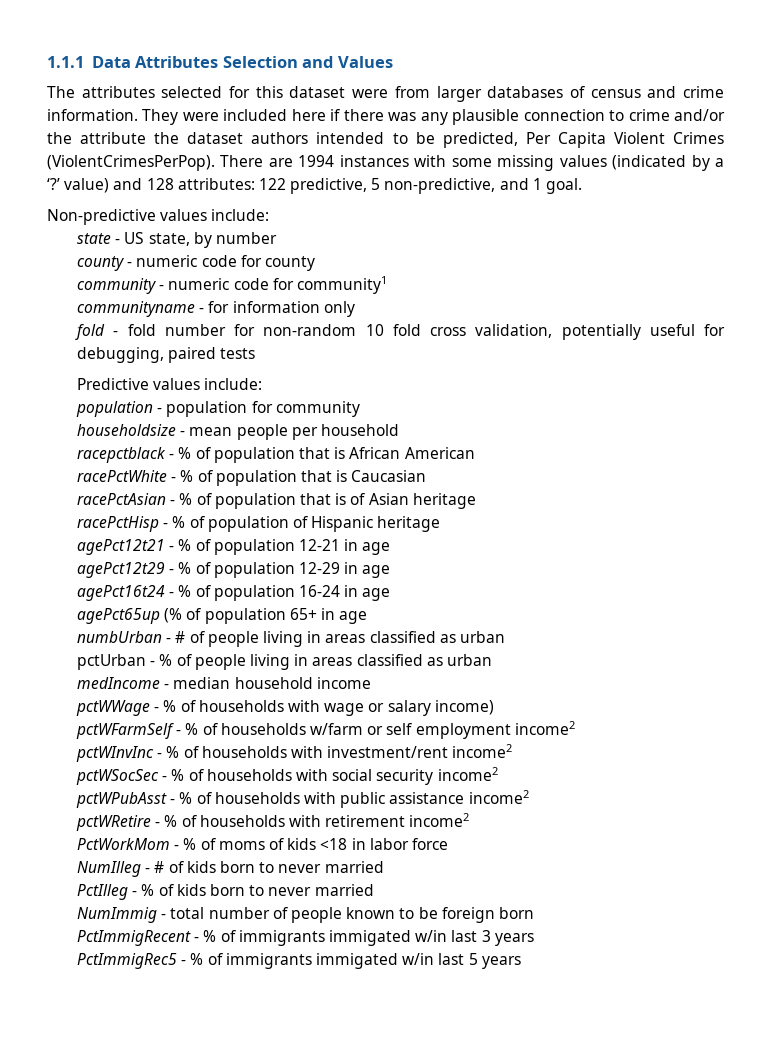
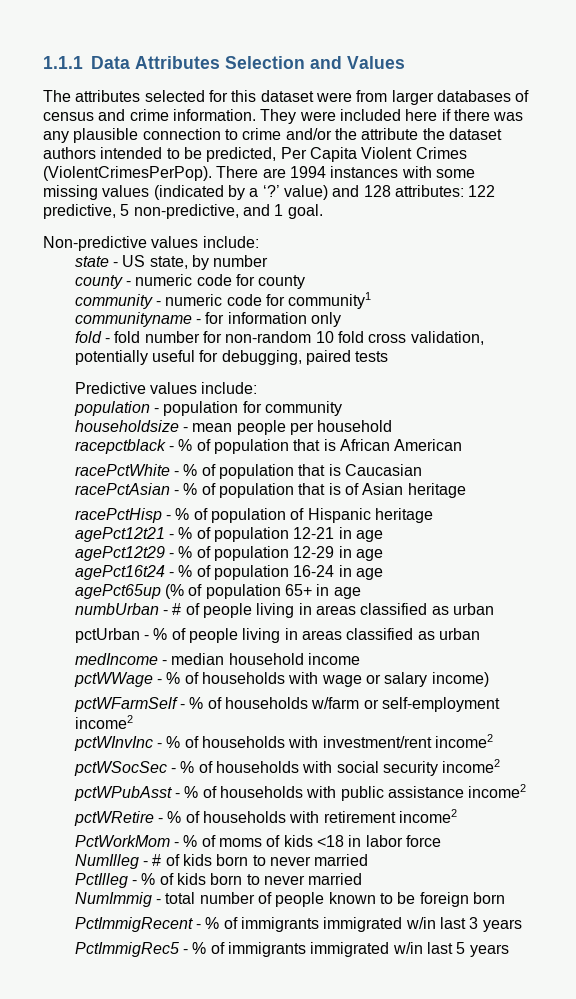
- pctWFarmSelf - % of households w/farm or self employment income2
+ pctWFarmSelf - % of households w/farm or self-employment income2
- PctImmigRecent - % of immigrants immigated w/in last 3 years
+ PctImmigRecent - % of immigrants immigrated w/in last 3 years
- PctImmigRec5 - % of immigrants immigated w/in last 5 years
+ PctImmigRec5 - % of immigrants immigrated w/in last 5 years

